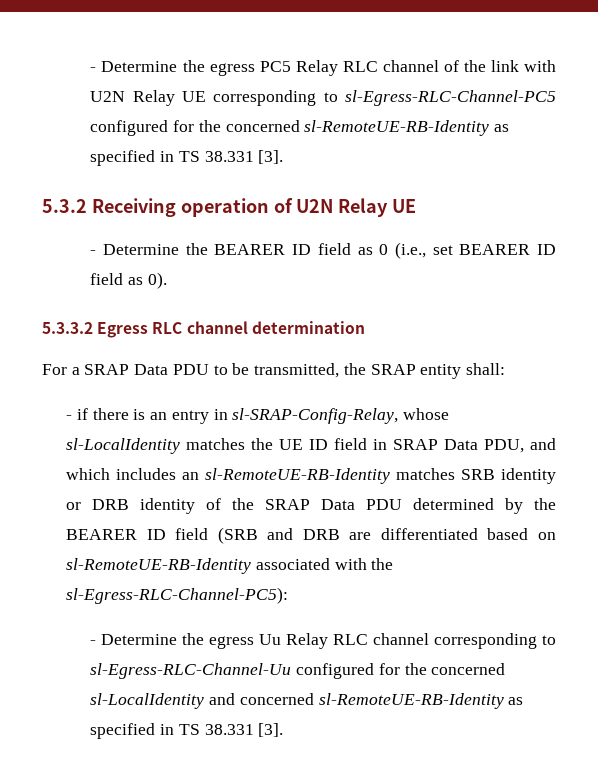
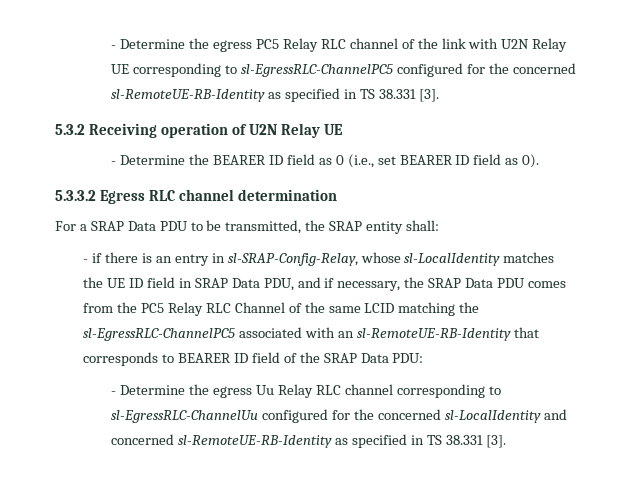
- - Determine the egress PC5 Relay RLC channel of the link with U2N Relay UE corresponding to sl-Egress-RLC-Channel-PC5 configured for the concerned sl-RemoteUE-RB-Identity as specified in TS 38.331 [3].
+ - Determine the egress PC5 Relay RLC channel of the link with U2N Relay UE corresponding to sl-EgressRLC-ChannelPC5 configured for the concerned sl-RemoteUE-RB-Identity as specified in TS 38.331 [3].
- - if there is an entry in sl-SRAP-Config-Relay, whose sl-LocalIdentity matches the UE ID field in SRAP Data PDU, and which includes an sl-RemoteUE-RB-Identity matches SRB identity or DRB identity of the SRAP Data PDU determined by the BEARER ID field (SRB and DRB are differentiated based on sl-RemoteUE-RB-Identity associated with the sl-Egress-RLC-Channel-PC5):
+ - if there is an entry in sl-SRAP-Config-Relay, whose sl-LocalIdentity matches the UE ID field in SRAP Data PDU, and if necessary, the SRAP Data PDU comes from the PC5 Relay RLC Channel of the same LCID matching the sl-EgressRLC-ChannelPC5 associated with an sl-RemoteUE-RB-Identity that corresponds to BEARER ID field of the SRAP Data PDU:
- - Determine the egress Uu Relay RLC channel corresponding to sl-Egress-RLC-Channel-Uu configured for the concerned sl-LocalIdentity and concerned sl-RemoteUE-RB-Identity as specified in TS 38.331 [3].
+ - Determine the egress Uu Relay RLC channel corresponding to sl-EgressRLC-ChannelUu configured for the concerned sl-LocalIdentity and concerned sl-RemoteUE-RB-Identity as specified in TS 38.331 [3].

